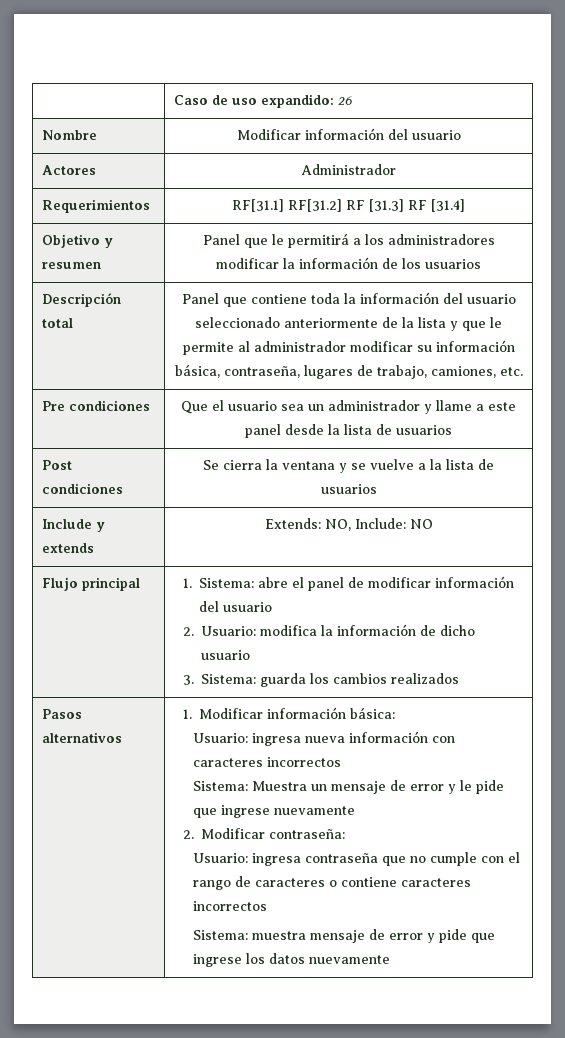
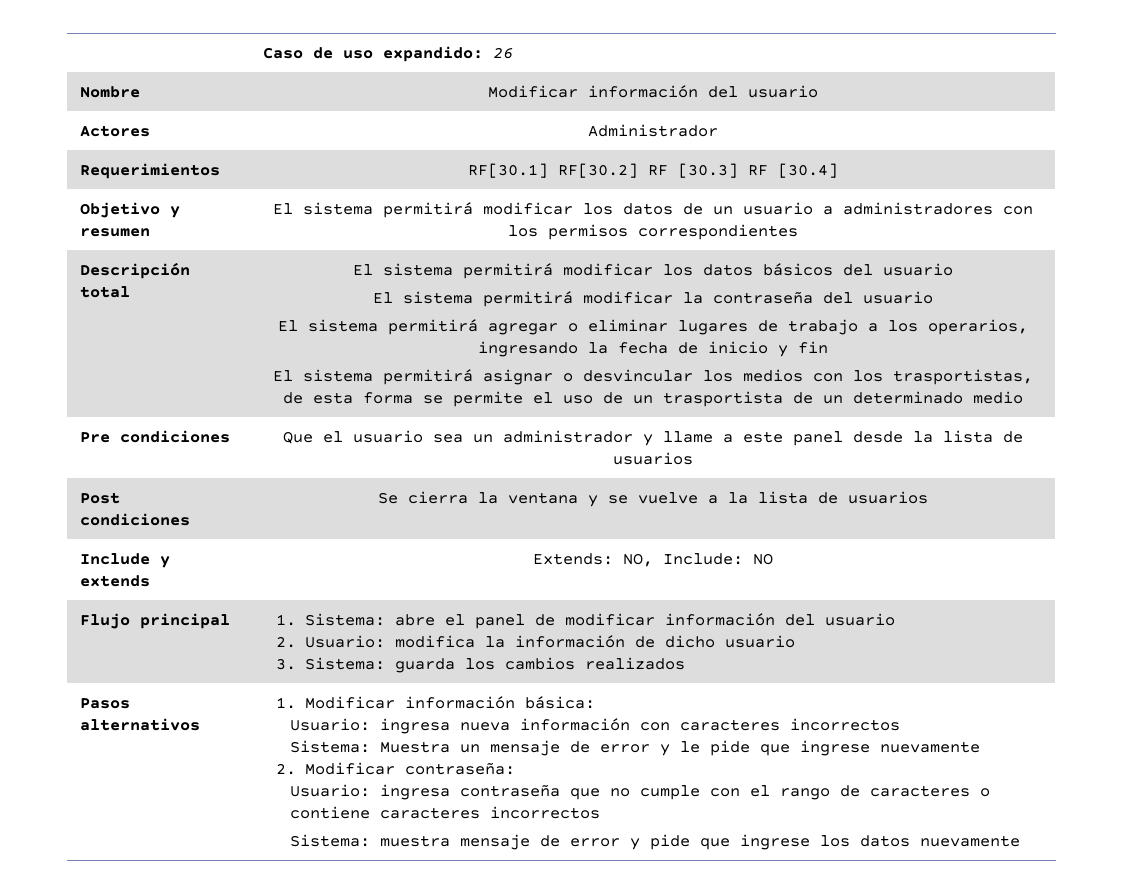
- Requerimientos | RF[31.1] RF[31.2] RF [31.3] RF [31.4]
- Objetivo y resumen | Panel que le permitirá a los administradores modificar la información de los usuarios
- Descripción total | Panel que contiene toda la información del usuario seleccionado anteriormente de la lista y que le permite al administrador modificar su información básica, contraseña, lugares de trabajo, camiones, etc.
+ Requerimientos | RF[30.1] RF[30.2] RF [30.3] RF [30.4]
+ Objetivo y resumen | El sistema permitirá modificar los datos de un usuario a administradores con los permisos correspondientes
+ Descripción total | El sistema permitirá modificar los datos básicos del usuario
+ El sistema permitirá modificar la contraseña del usuario
+ El sistema permitirá agregar o eliminar lugares de trabajo a los operarios, ingresando la fecha de inicio y fin
+ El sistema permitirá asignar o desvincular los medios con los trasportistas, de esta forma se permite el uso de un trasportista de un determinado medio

